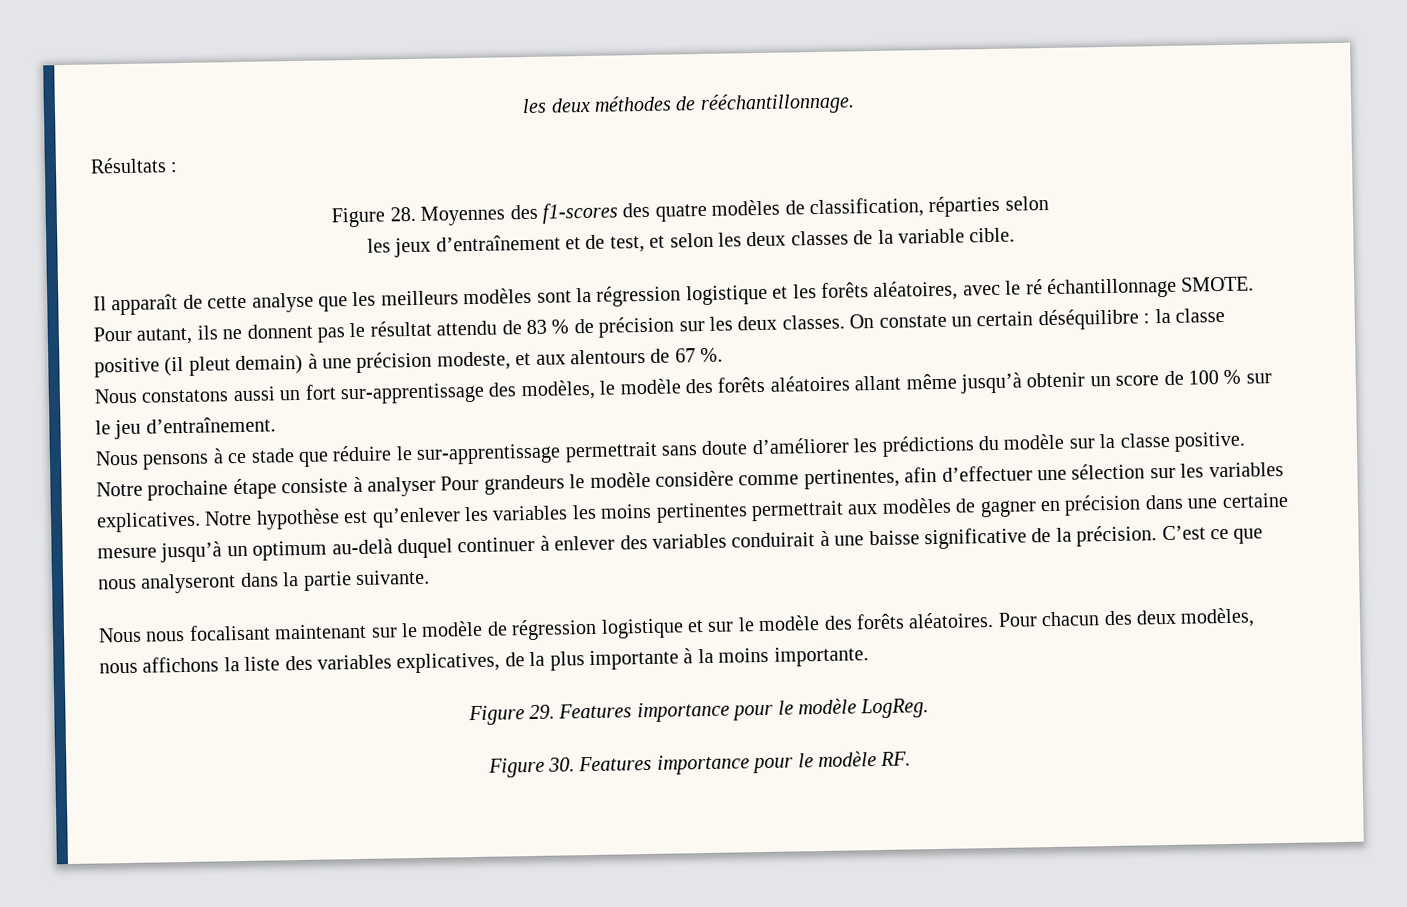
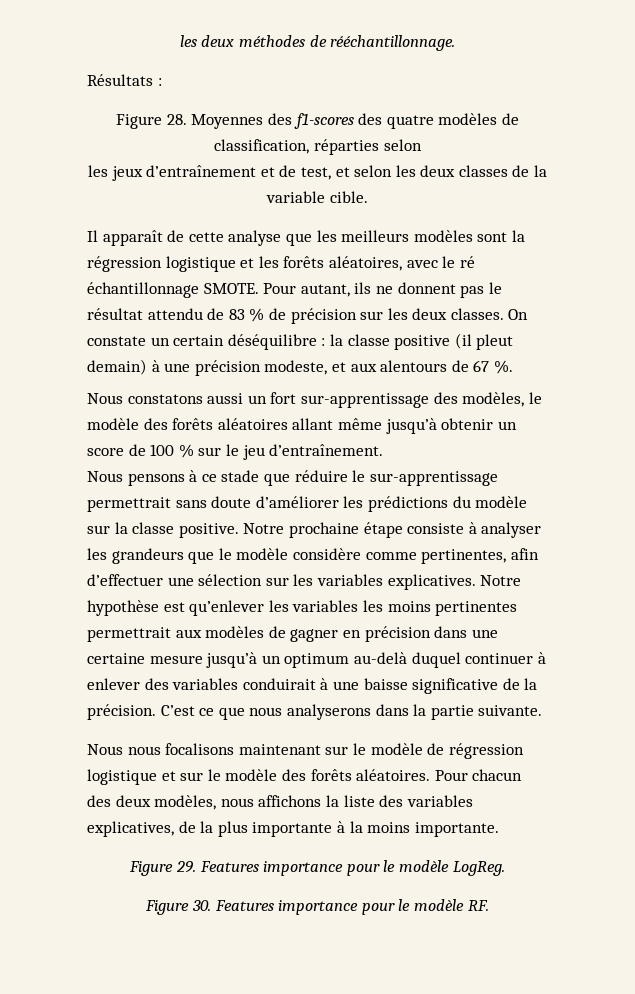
- Notre prochaine étape consiste à analyser Pour grandeurs le modèle considère comme pertinentes, afin d’effectuer une sélection sur les variables explicatives.
+ Notre prochaine étape consiste à analyser les grandeurs que le modèle considère comme pertinentes, afin d’effectuer une sélection sur les variables explicatives.
- C’est ce que nous analyseront dans la partie suivante.
+ C’est ce que nous analyserons dans la partie suivante.
- Nous nous focalisant maintenant sur le modèle de régression logistique et sur le modèle des forêts aléatoires.
+ Nous nous focalisons maintenant sur le modèle de régression logistique et sur le modèle des forêts aléatoires.

